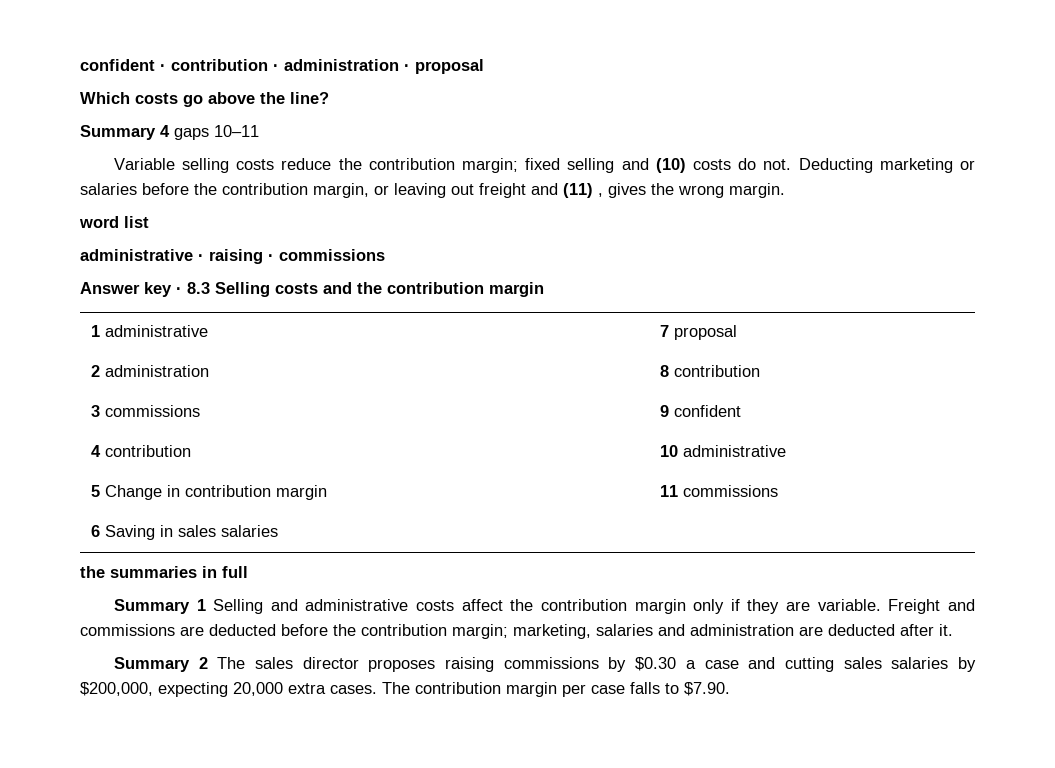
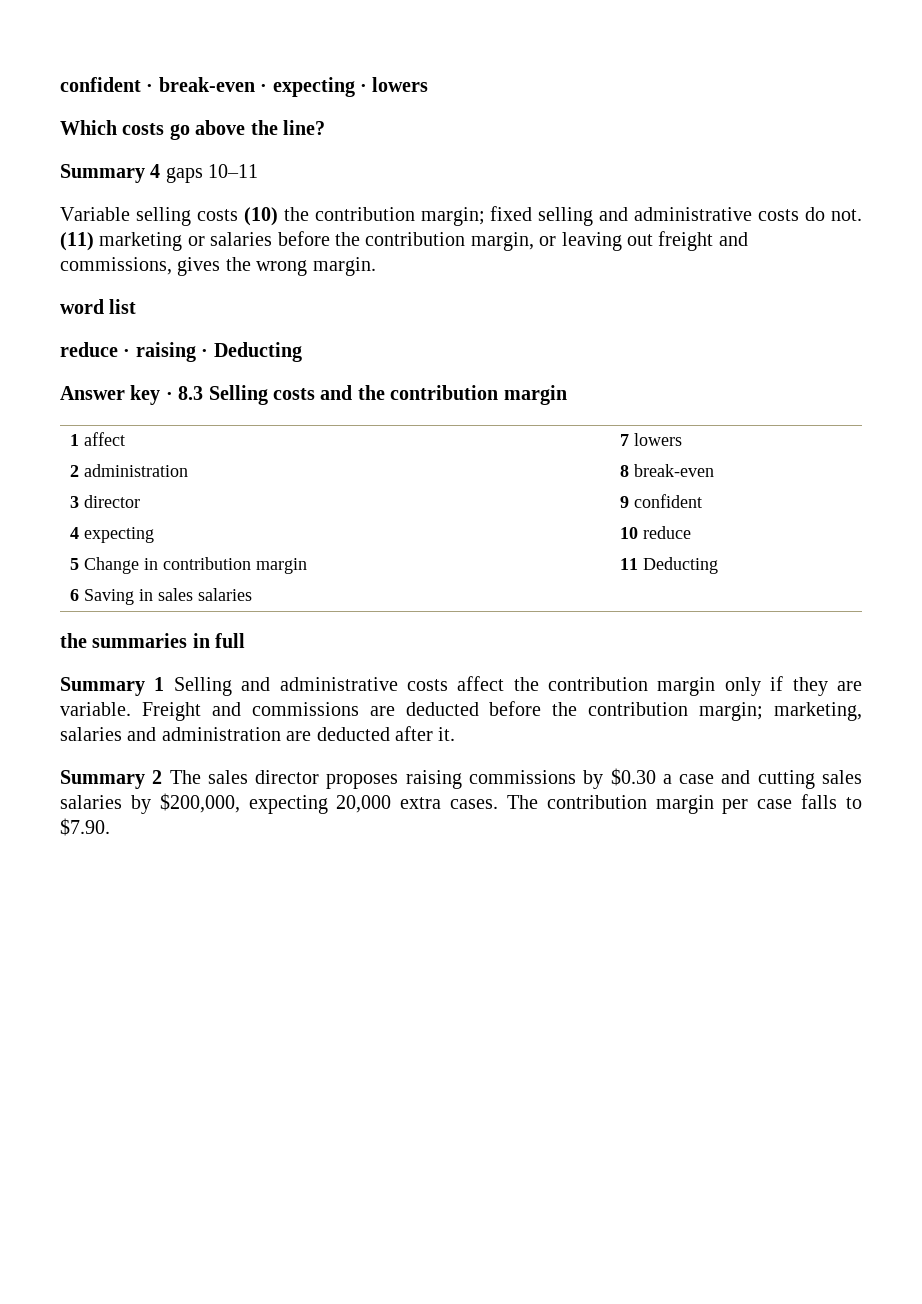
- confident · contribution · administration · proposal
+ confident · break-even · expecting · lowers
- Variable selling costs reduce the contribution margin; fixed selling and (10) costs do not.
+ Variable selling costs (10) the contribution margin; fixed selling and administrative costs do not.
- Deducting marketing or salaries before the contribution margin, or leaving out freight and (11) , gives the wrong margin.
+ (11) marketing or salaries before the contribution margin, or leaving out freight and commissions, gives the wrong margin.
- administrative · raising · commissions
+ reduce · raising · Deducting
- 1 administrative | 7 proposal
+ 1 affect | 7 lowers
- 2 administration | 8 contribution
+ 2 administration | 8 break-even
- 3 commissions | 9 confident
+ 3 director | 9 confident
- 4 contribution | 10 administrative
+ 4 expecting | 10 reduce
- 5 Change in contribution margin | 11 commissions
+ 5 Change in contribution margin | 11 Deducting

